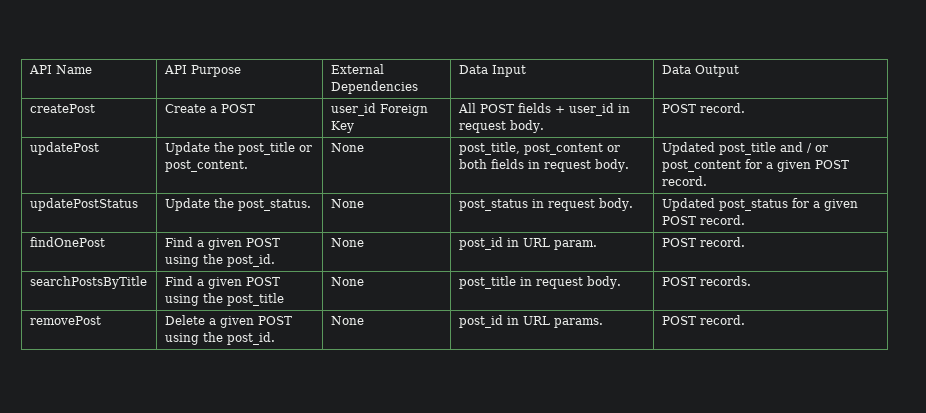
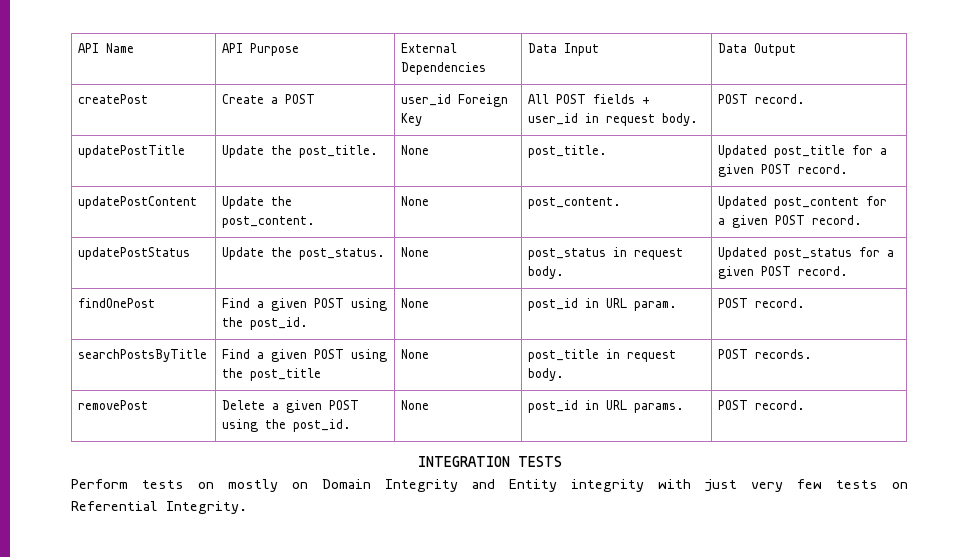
- updatePost | Update the post_title or post_content. | None | post_title, post_content or both fields in request body. | Updated post_title and / or post_content for a given POST record.
+ updatePostTitle | Update the post_title. | None | post_title. | Updated post_title for a given POST record.
+ updatePostContent | Update the post_content. | None | post_content. | Updated post_content for a given POST record.
+ INTEGRATION TESTS
+ Perform tests on mostly on Domain Integrity and Entity integrity with just very few tests on Referential Integrity.

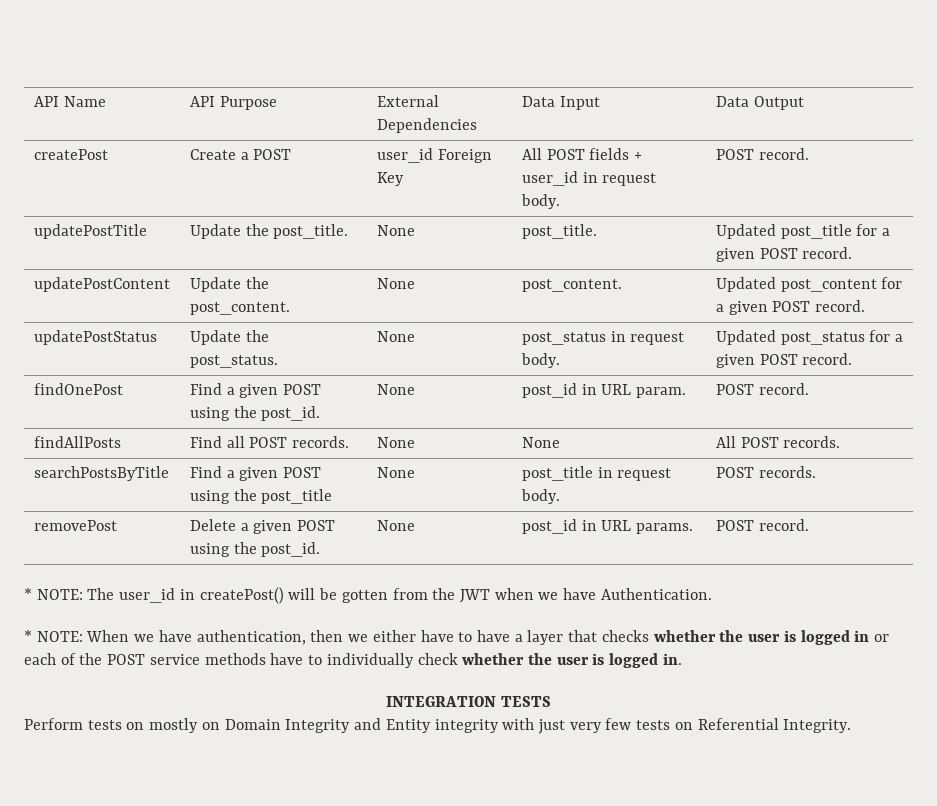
+ findAllPosts | Find all POST records. | None | None | All POST records.
+ * NOTE: The user_id in createPost() will be gotten from the JWT when we have Authentication.
+ * NOTE: When we have authentication, then we either have to have a layer that checks whether the user is logged in or each of the POST service methods have to individually check whether the user is logged in.

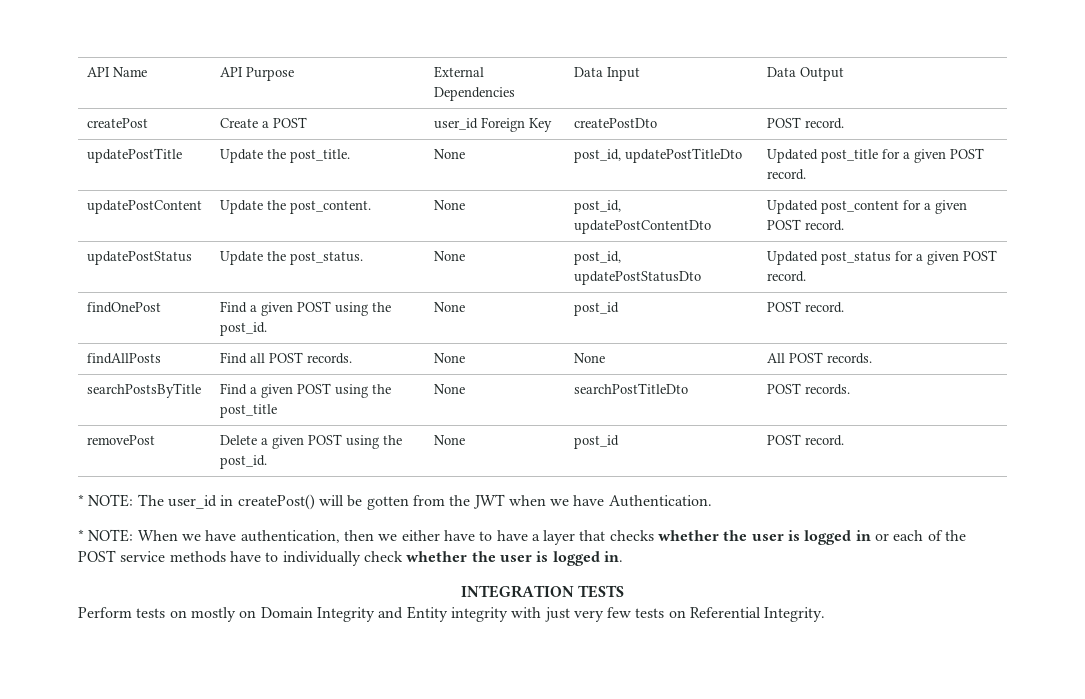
- createPost | Create a POST | user_id Foreign Key | All POST fields + user_id in request body. | POST record.
+ createPost | Create a POST | user_id Foreign Key | createPostDto | POST record.
- updatePostTitle | Update the post_title. | None | post_title. | Updated post_title for a given POST record.
+ updatePostTitle | Update the post_title. | None | post_id, updatePostTitleDto | Updated post_title for a given POST record.
- updatePostContent | Update the post_content. | None | post_content. | Updated post_content for a given POST record.
+ updatePostContent | Update the post_content. | None | post_id, updatePostContentDto | Updated post_content for a given POST record.
- updatePostStatus | Update the post_status. | None | post_status in request body. | Updated post_status for a given POST record.
+ updatePostStatus | Update the post_status. | None | post_id, updatePostStatusDto | Updated post_status for a given POST record.
- findOnePost | Find a given POST using the post_id. | None | post_id in URL param. | POST record.
+ findOnePost | Find a given POST using the post_id. | None | post_id | POST record.
- searchPostsByTitle | Find a given POST using the post_title | None | post_title in request body. | POST records.
+ searchPostsByTitle | Find a given POST using the post_title | None | searchPostTitleDto | POST records.
- removePost | Delete a given POST using the post_id. | None | post_id in URL params. | POST record.
+ removePost | Delete a given POST using the post_id. | None | post_id | POST record.

